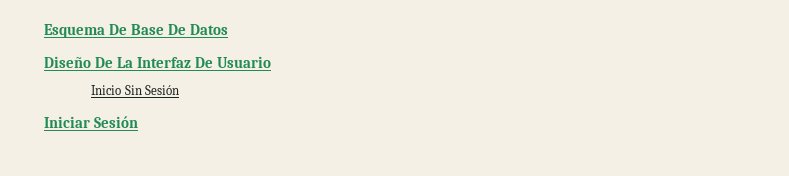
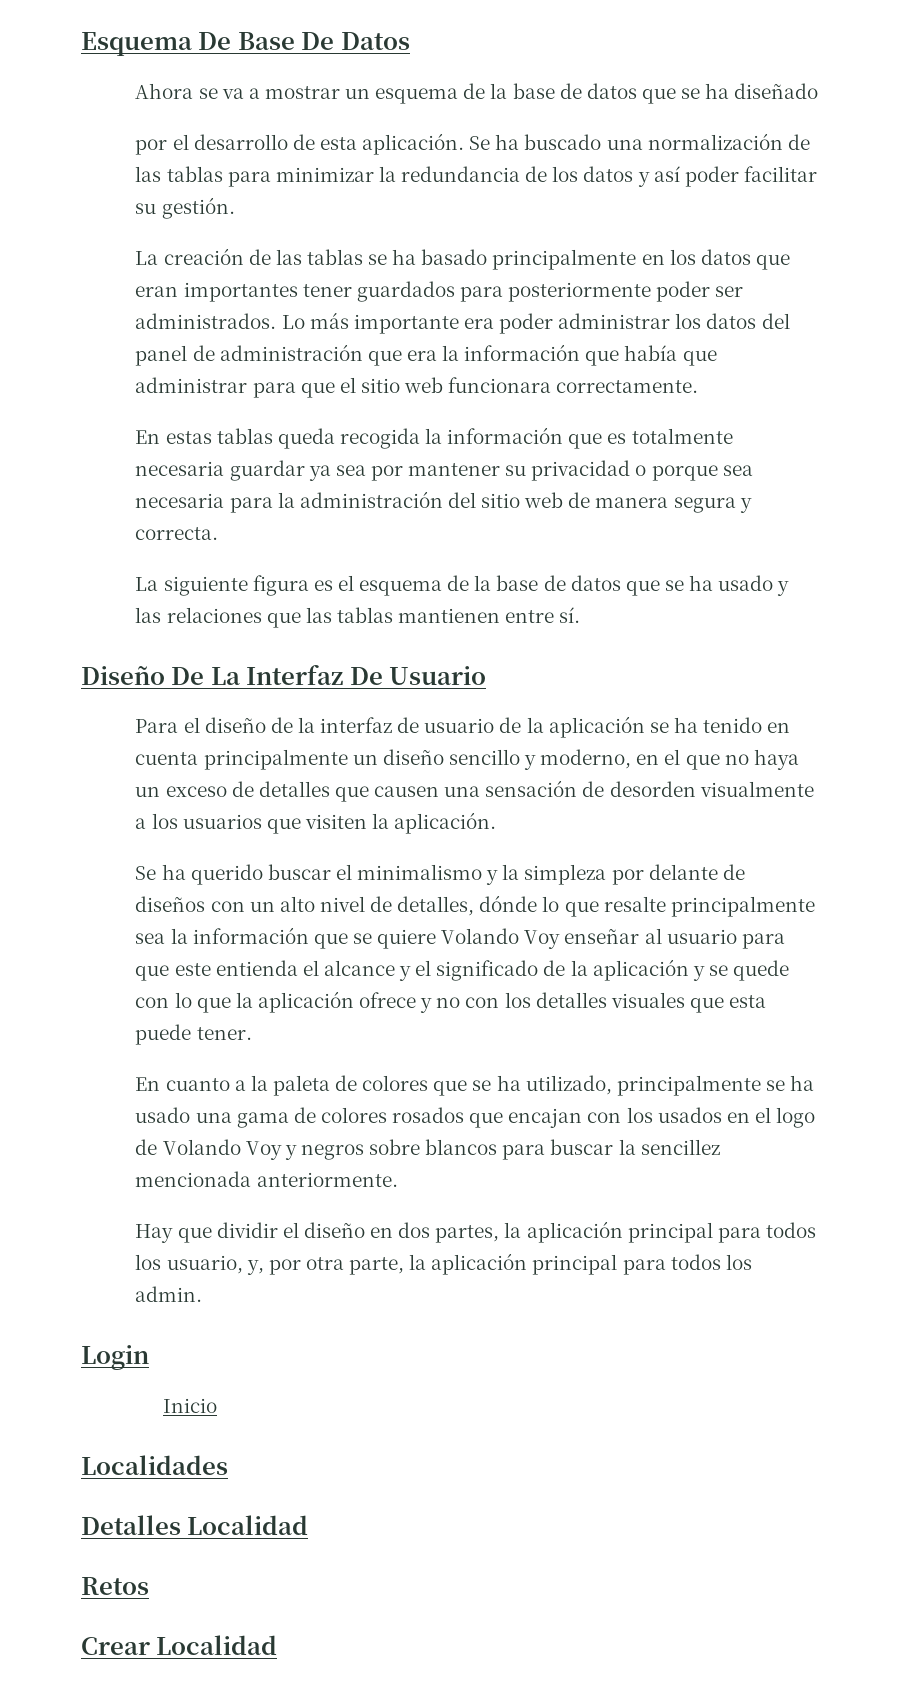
+ Ahora se va a mostrar un esquema de la base de datos que se ha diseñado
+ por el desarrollo de esta aplicación. Se ha buscado una normalización de las tablas para minimizar la redundancia de los datos y así poder facilitar su gestión.
+ La creación de las tablas se ha basado principalmente en los datos que eran importantes tener guardados para posteriormente poder ser administrados. Lo más importante era poder administrar los datos del panel de administración que era la información que había que administrar para que el sitio web funcionara correctamente.
+ En estas tablas queda recogida la información que es totalmente necesaria guardar ya sea por mantener su privacidad o porque sea necesaria para la administración del sitio web de manera segura y correcta.
+ La siguiente figura es el esquema de la base de datos que se ha usado y las relaciones que las tablas mantienen entre sí.
- Inicio Sin Sesión
- Iniciar Sesión
+ Para el diseño de la interfaz de usuario de la aplicación se ha tenido en cuenta principalmente un diseño sencillo y moderno, en el que no haya un exceso de detalles que causen una sensación de desorden visualmente a los usuarios que visiten la aplicación.
+ Se ha querido buscar el minimalismo y la simpleza por delante de diseños con un alto nivel de detalles, dónde lo que resalte principalmente sea la información que se quiere Volando Voy enseñar al usuario para que este entienda el alcance y el significado de la aplicación y se quede con lo que la aplicación ofrece y no con los detalles visuales que esta puede tener.
+ En cuanto a la paleta de colores que se ha utilizado, principalmente se ha usado una gama de colores rosados que encajan con los usados en el logo de Volando Voy y negros sobre blancos para buscar la sencillez mencionada anteriormente.
+ Hay que dividir el diseño en dos partes, la aplicación principal para todos los usuario, y, por otra parte, la aplicación principal para todos los admin.
+ Login
+ Inicio
+ Localidades
+ Detalles Localidad
+ Retos
+ Crear Localidad

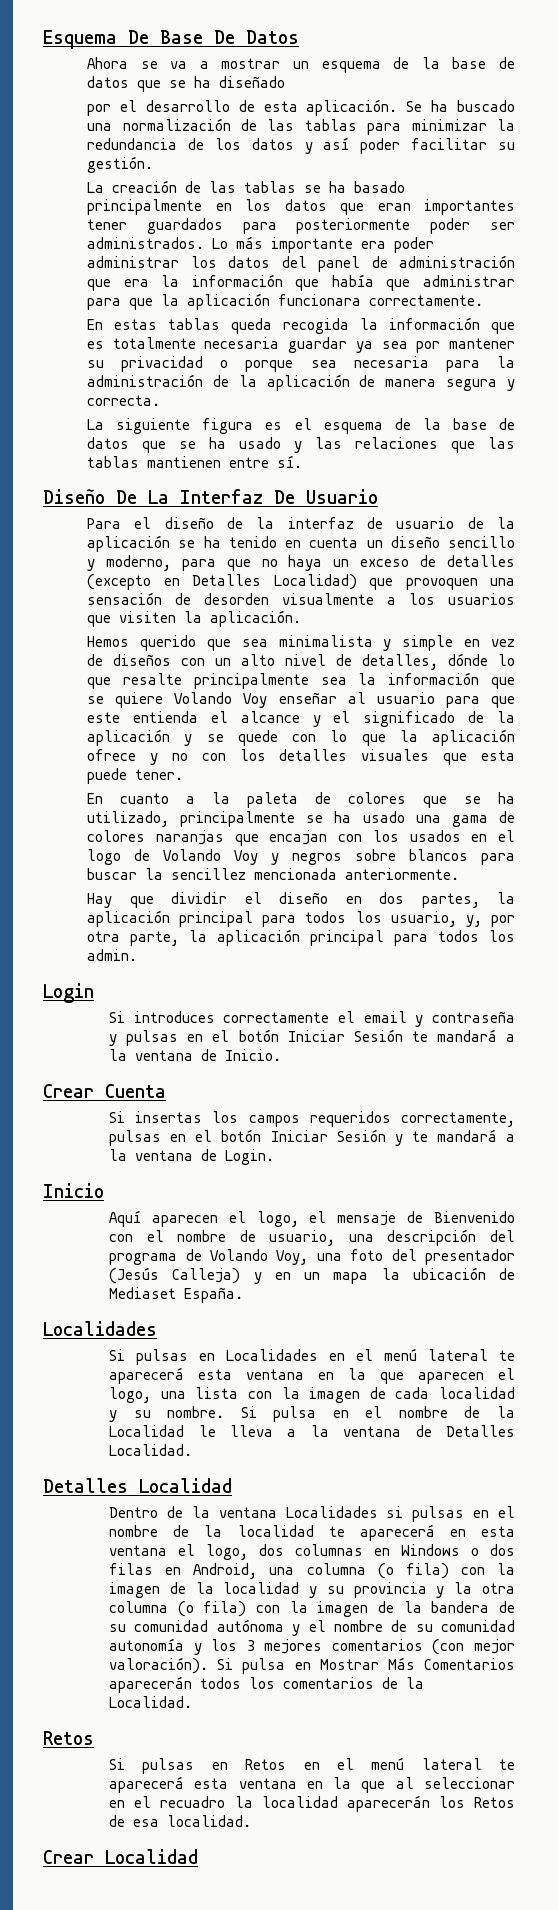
- Lo más importante era poder administrar los datos del panel de administración que era la información que había que administrar para que el sitio web funcionara correctamente.
+ Lo más importante era poder administrar los datos del panel de administración que era la información que había que administrar para que la aplicación funcionara correctamente.
- En estas tablas queda recogida la información que es totalmente necesaria guardar ya sea por mantener su privacidad o porque sea necesaria para la administración del sitio web de manera segura y correcta.
+ En estas tablas queda recogida la información que es totalmente necesaria guardar ya sea por mantener su privacidad o porque sea necesaria para la administración de la aplicación de manera segura y correcta.
- Para el diseño de la interfaz de usuario de la aplicación se ha tenido en cuenta principalmente un diseño sencillo y moderno, en el que no haya un exceso de detalles que causen una sensación de desorden visualmente a los usuarios que visiten la aplicación.
+ Para el diseño de la interfaz de usuario de la aplicación se ha tenido en cuenta un diseño sencillo y moderno, para que no haya un exceso de detalles (excepto en Detalles Localidad) que provoquen una sensación de desorden visualmente a los usuarios que visiten la aplicación.
- Se ha querido buscar el minimalismo y la simpleza por delante de diseños con un alto nivel de detalles, dónde lo que resalte principalmente sea la información que se quiere Volando Voy enseñar al usuario para que este entienda el alcance y el significado de la aplicación y se quede con lo que la aplicación ofrece y no con los detalles visuales que esta puede tener.
+ Hemos querido que sea minimalista y simple en vez de diseños con un alto nivel de detalles, dónde lo que resalte principalmente sea la información que se quiere Volando Voy enseñar al usuario para que este entienda el alcance y el significado de la aplicación y se quede con lo que la aplicación ofrece y no con los detalles visuales que esta puede tener.
- En cuanto a la paleta de colores que se ha utilizado, principalmente se ha usado una gama de colores rosados que encajan con los usados en el logo de Volando Voy y negros sobre blancos para buscar la sencillez mencionada anteriormente.
+ En cuanto a la paleta de colores que se ha utilizado, principalmente se ha usado una gama de colores naranjas que encajan con los usados en el logo de Volando Voy y negros sobre blancos para buscar la sencillez mencionada anteriormente.
+ Si introduces correctamente el email y contraseña y pulsas en el botón Iniciar Sesión te mandará a la ventana de Inicio.
+ Crear Cuenta
+ Si insertas los campos requeridos correctamente, pulsas en el botón Iniciar Sesión y te mandará a la ventana de Login.
  Inicio
+ Aquí aparecen el logo, el mensaje de Bienvenido con el nombre de usuario, una descripción del programa de Volando Voy, una foto del presentador (Jesús Calleja) y en un mapa la ubicación de Mediaset España.
  Localidades
+ Si pulsas en Localidades en el menú lateral te aparecerá esta ventana en la que aparecen el logo, una lista con la imagen de cada localidad y su nombre. Si pulsa en el nombre de la Localidad le lleva a la ventana de Detalles Localidad.
  Detalles Localidad
+ Dentro de la ventana Localidades si pulsas en el nombre de la localidad te aparecerá en esta ventana el logo, dos columnas en Windows o dos filas en Android, una columna (o fila) con la imagen de la localidad y su provincia y la otra columna (o fila) con la imagen de la bandera de su comunidad autónoma y el nombre de su comunidad autonomía y los 3 mejores comentarios (con mejor valoración). Si pulsa en Mostrar Más Comentarios aparecerán todos los comentarios de la Localidad.
  Retos
+ Si pulsas en Retos en el menú lateral te aparecerá esta ventana en la que al seleccionar en el recuadro la localidad aparecerán los Retos de esa localidad.

